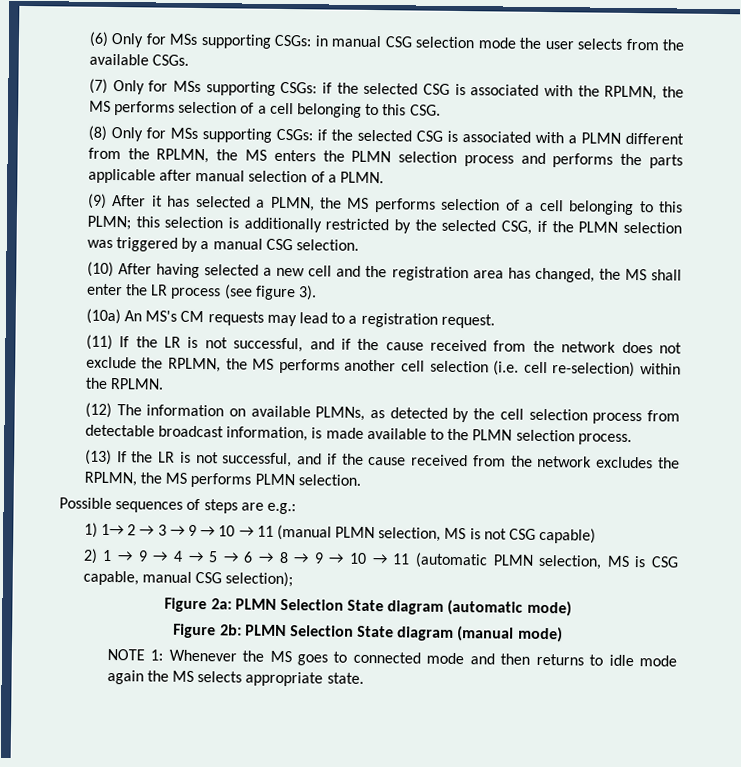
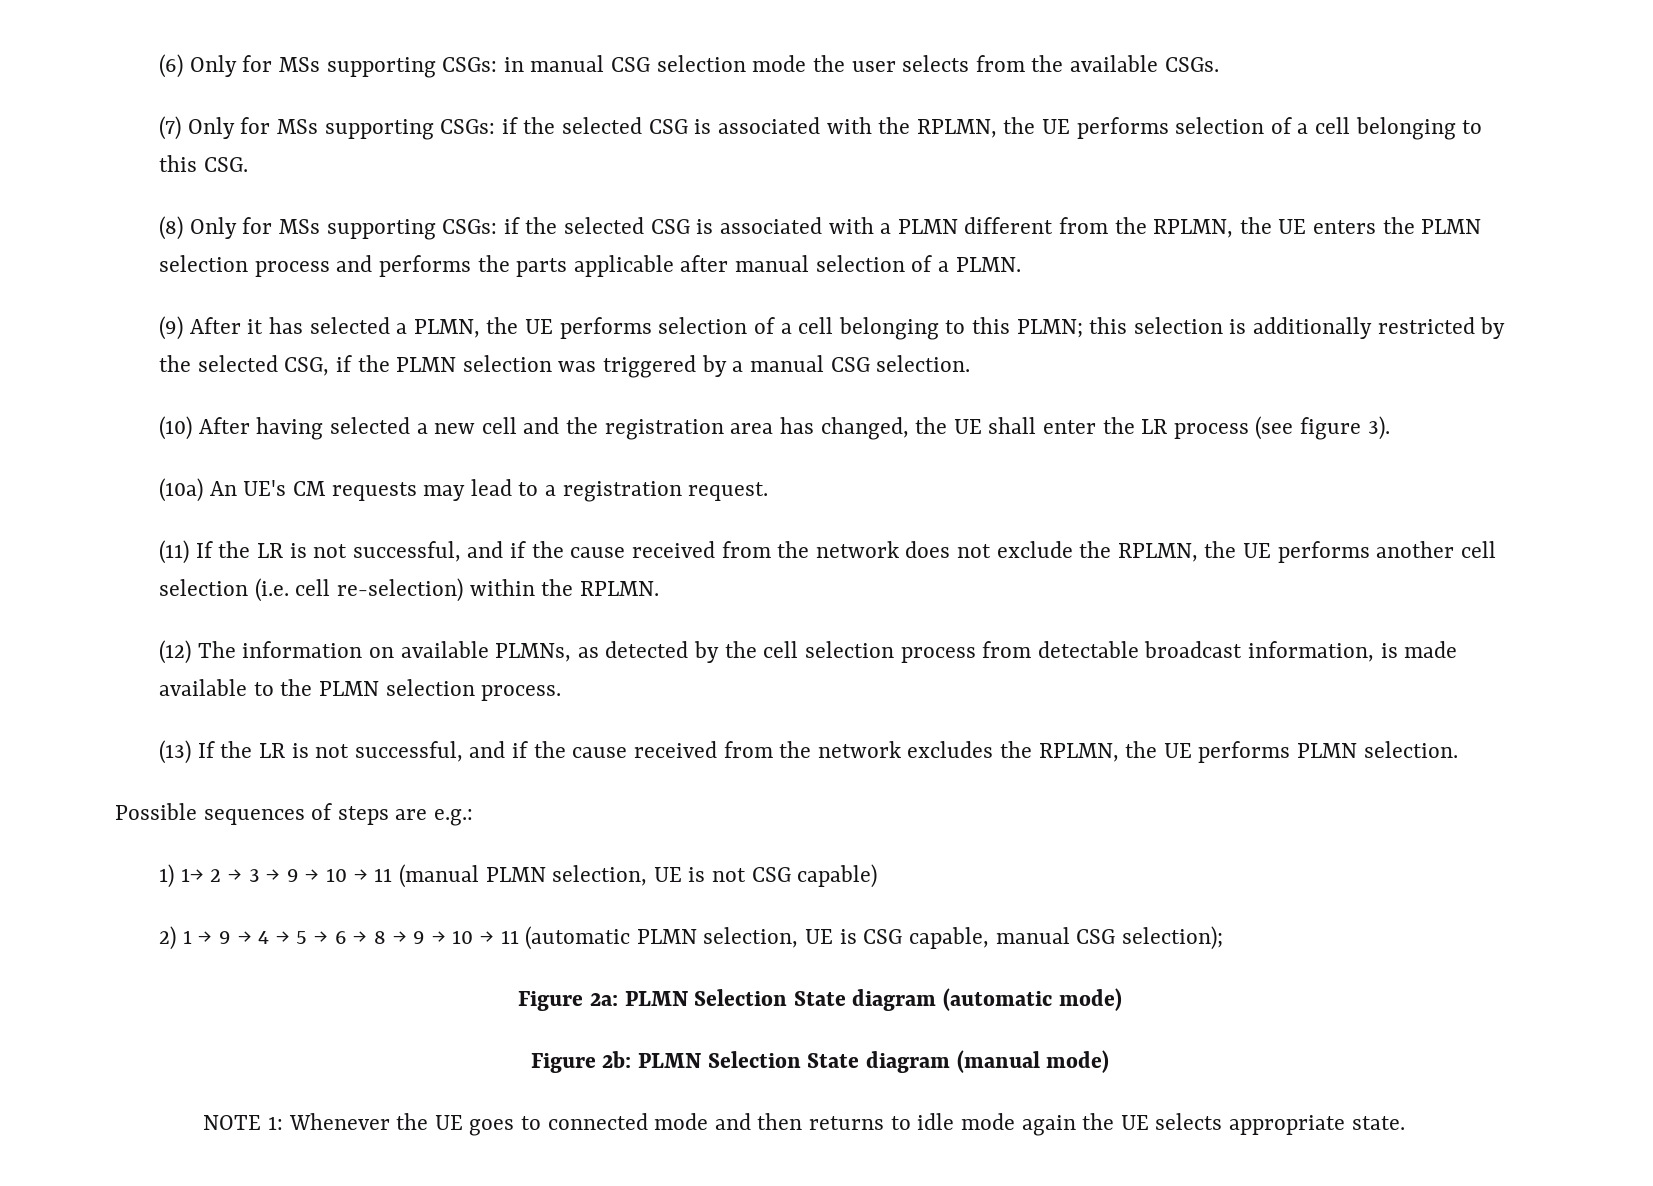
- (7) Only for MSs supporting CSGs: if the selected CSG is associated with the RPLMN, the MS performs selection of a cell belonging to this CSG.
+ (7) Only for MSs supporting CSGs: if the selected CSG is associated with the RPLMN, the UE performs selection of a cell belonging to this CSG.
- (8) Only for MSs supporting CSGs: if the selected CSG is associated with a PLMN different from the RPLMN, the MS enters the PLMN selection process and performs the parts applicable after manual selection of a PLMN.
+ (8) Only for MSs supporting CSGs: if the selected CSG is associated with a PLMN different from the RPLMN, the UE enters the PLMN selection process and performs the parts applicable after manual selection of a PLMN.
- (9) After it has selected a PLMN, the MS performs selection of a cell belonging to this PLMN; this selection is additionally restricted by the selected CSG, if the PLMN selection was triggered by a manual CSG selection.
+ (9) After it has selected a PLMN, the UE performs selection of a cell belonging to this PLMN; this selection is additionally restricted by the selected CSG, if the PLMN selection was triggered by a manual CSG selection.
- (10) After having selected a new cell and the registration area has changed, the MS shall enter the LR process (see figure 3).
+ (10) After having selected a new cell and the registration area has changed, the UE shall enter the LR process (see figure 3).
- (10a) An MS's CM requests may lead to a registration request.
+ (10a) An UE's CM requests may lead to a registration request.
- (11) If the LR is not successful, and if the cause received from the network does not exclude the RPLMN, the MS performs another cell selection (i.e. cell re-selection) within the RPLMN.
+ (11) If the LR is not successful, and if the cause received from the network does not exclude the RPLMN, the UE performs another cell selection (i.e. cell re-selection) within the RPLMN.
- (13) If the LR is not successful, and if the cause received from the network excludes the RPLMN, the MS performs PLMN selection.
+ (13) If the LR is not successful, and if the cause received from the network excludes the RPLMN, the UE performs PLMN selection.
- 1) 1→ 2 → 3 → 9 → 10 → 11 (manual PLMN selection, MS is not CSG capable)
+ 1) 1→ 2 → 3 → 9 → 10 → 11 (manual PLMN selection, UE is not CSG capable)
- 2) 1 → 9 → 4 → 5 → 6 → 8 → 9 → 10 → 11 (automatic PLMN selection, MS is CSG capable, manual CSG selection);
+ 2) 1 → 9 → 4 → 5 → 6 → 8 → 9 → 10 → 11 (automatic PLMN selection, UE is CSG capable, manual CSG selection);
- NOTE 1: Whenever the MS goes to connected mode and then returns to idle mode again the MS selects appropriate state.
+ NOTE 1: Whenever the UE goes to connected mode and then returns to idle mode again the UE selects appropriate state.

